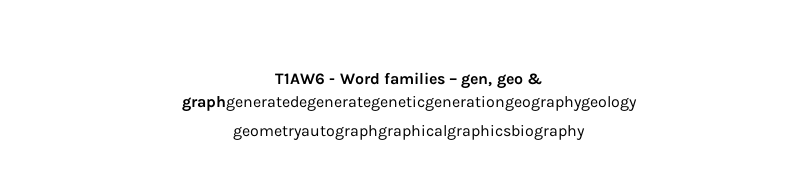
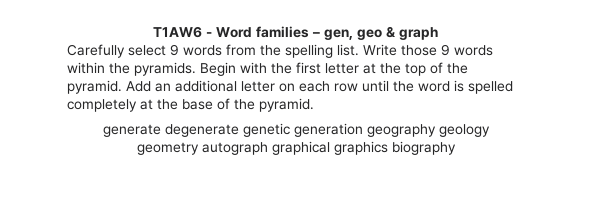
- T1AW6 - Word families – gen, geo & graphgeneratedegenerategeneticgenerationgeographygeology
- geometryautographgraphicalgraphicsbiography
+ T1AW6 - Word families – gen, geo & graph
+ Carefully select 9 words from the spelling list. Write those 9 words within the pyramids. Begin with the first letter at the top of the pyramid. Add an additional letter on each row until the word is spelled completely at the base of the pyramid.
+ generate degenerate genetic generation geography geology
+ geometry autograph graphical graphics biography

